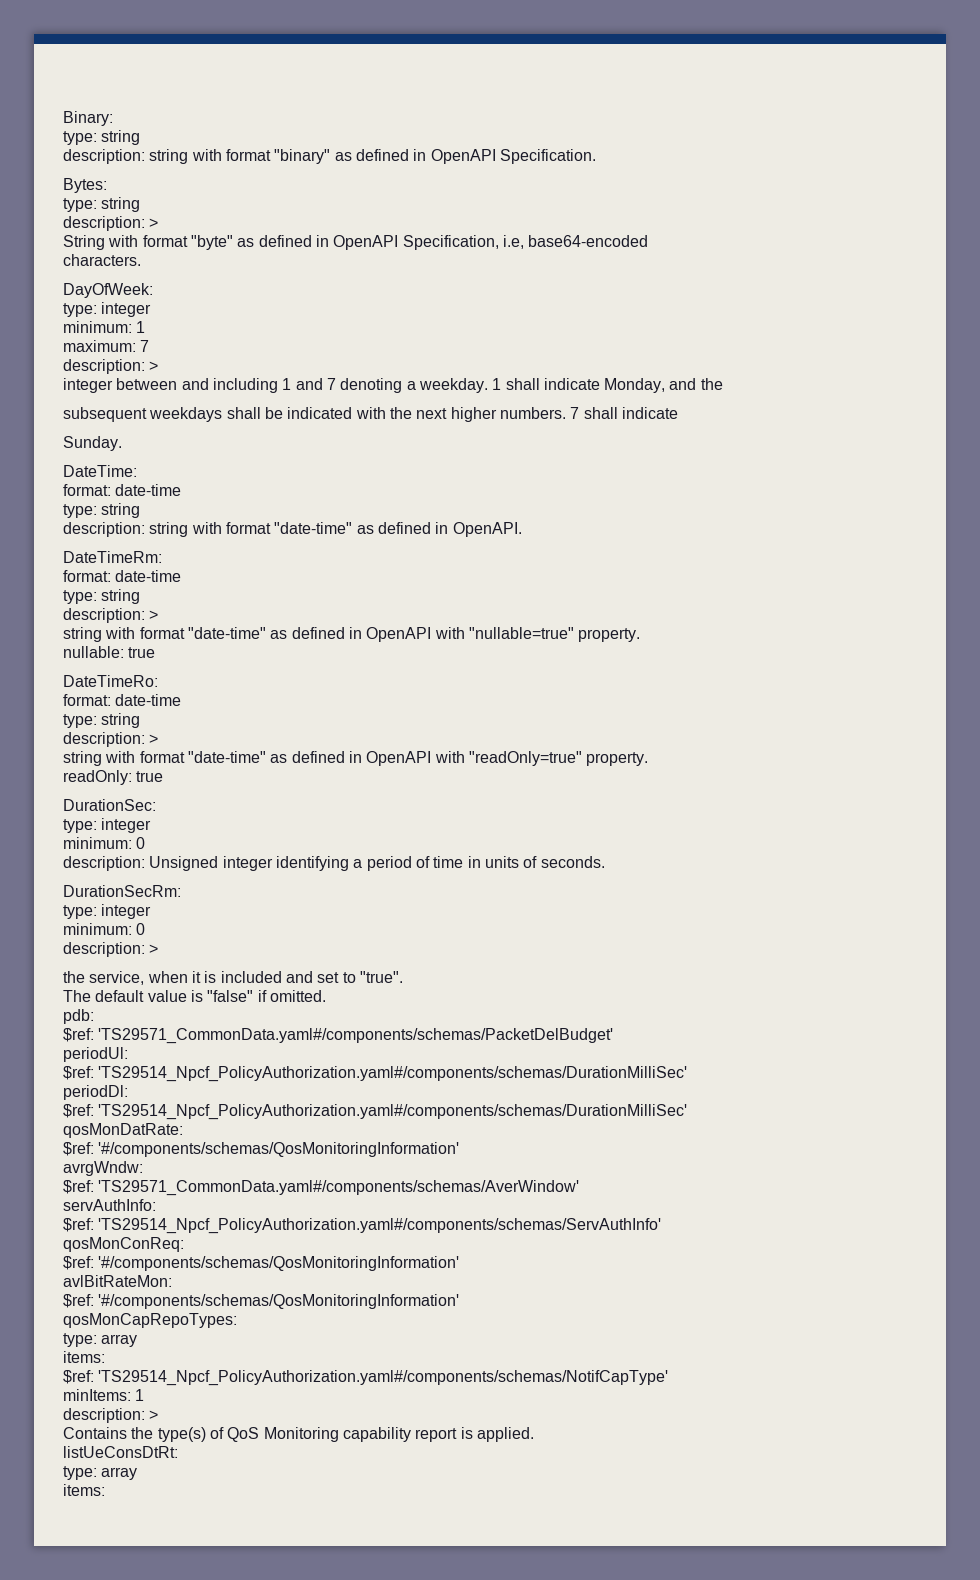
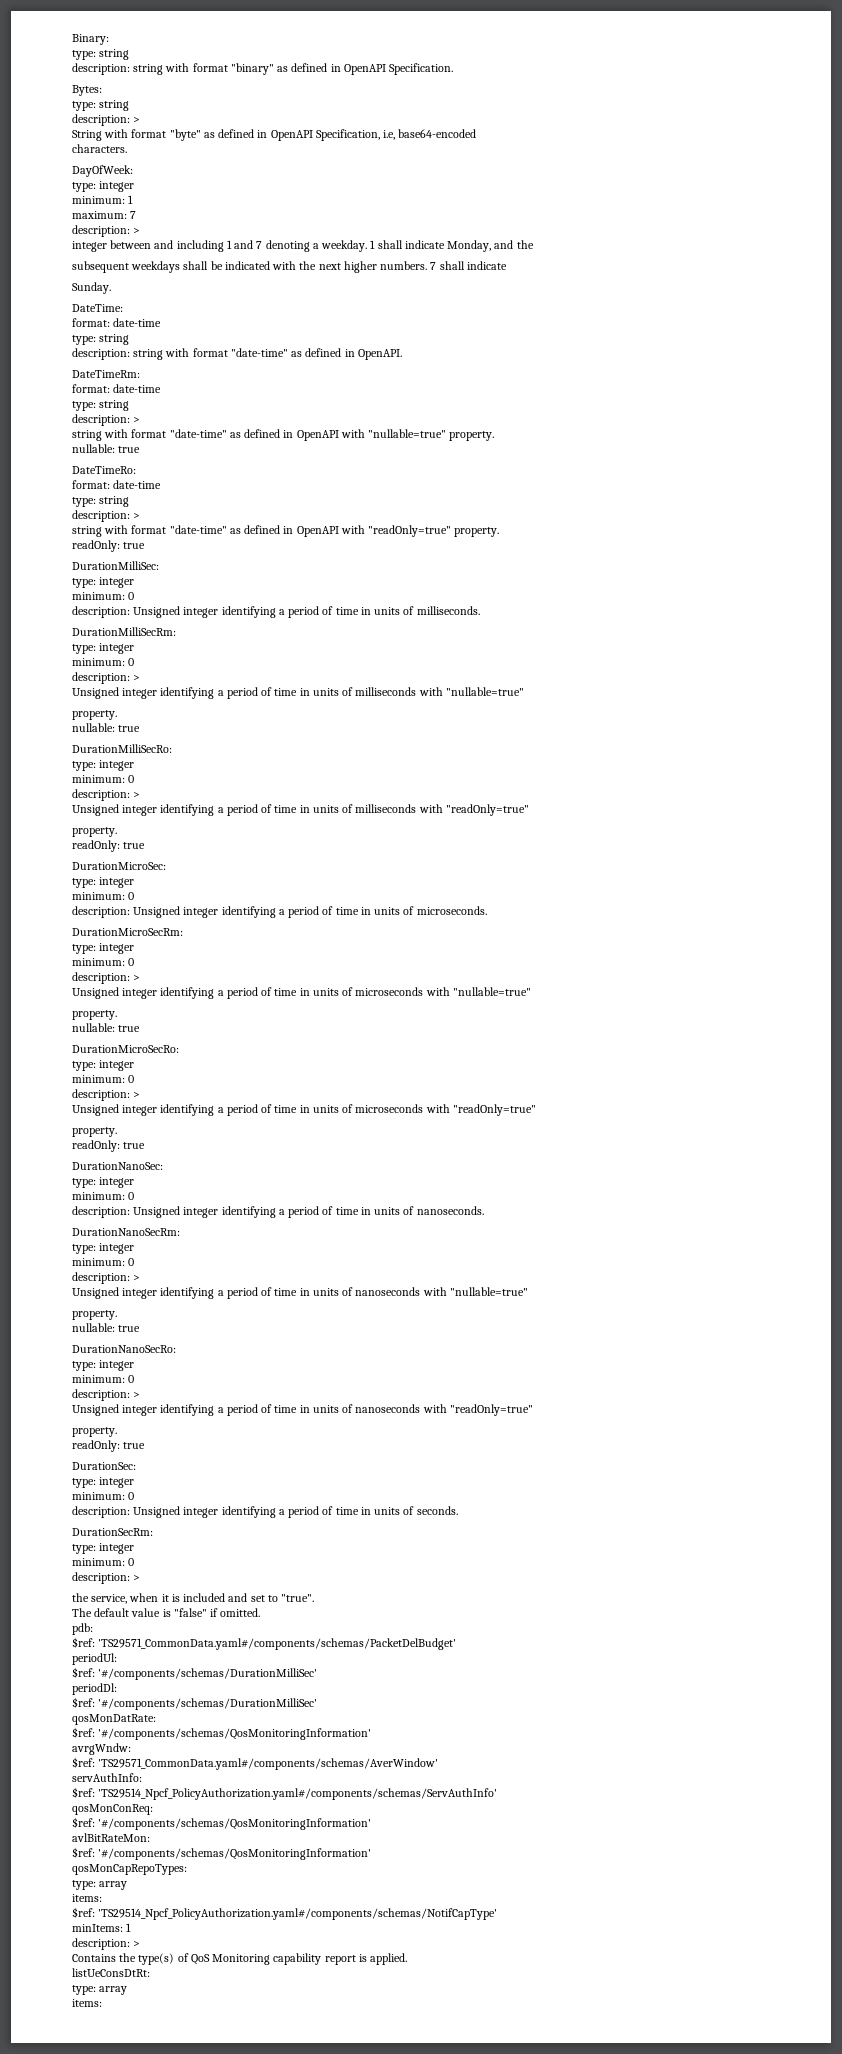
+ DurationMilliSec:
+ type: integer
+ minimum: 0
+ description: Unsigned integer identifying a period of time in units of milliseconds.
+ DurationMilliSecRm:
+ type: integer
+ minimum: 0
+ description: >
+ Unsigned integer identifying a period of time in units of milliseconds with "nullable=true"
+ property.
+ nullable: true
+ DurationMilliSecRo:
+ type: integer
+ minimum: 0
+ description: >
+ Unsigned integer identifying a period of time in units of milliseconds with "readOnly=true"
+ property.
+ readOnly: true
+ DurationMicroSec:
+ type: integer
+ minimum: 0
+ description: Unsigned integer identifying a period of time in units of microseconds.
+ DurationMicroSecRm:
+ type: integer
+ minimum: 0
+ description: >
+ Unsigned integer identifying a period of time in units of microseconds with "nullable=true"
+ property.
+ nullable: true
+ DurationMicroSecRo:
+ type: integer
+ minimum: 0
+ description: >
+ Unsigned integer identifying a period of time in units of microseconds with "readOnly=true"
+ property.
+ readOnly: true
+ DurationNanoSec:
+ type: integer
+ minimum: 0
+ description: Unsigned integer identifying a period of time in units of nanoseconds.
+ DurationNanoSecRm:
+ type: integer
+ minimum: 0
+ description: >
+ Unsigned integer identifying a period of time in units of nanoseconds with "nullable=true"
+ property.
+ nullable: true
+ DurationNanoSecRo:
+ type: integer
+ minimum: 0
+ description: >
+ Unsigned integer identifying a period of time in units of nanoseconds with "readOnly=true"
+ property.
+ readOnly: true
  periodUl:
- $ref: 'TS29514_Npcf_PolicyAuthorization.yaml#/components/schemas/DurationMilliSec'
+ $ref: '#/components/schemas/DurationMilliSec'
  periodDl:
- $ref: 'TS29514_Npcf_PolicyAuthorization.yaml#/components/schemas/DurationMilliSec'
+ $ref: '#/components/schemas/DurationMilliSec'

